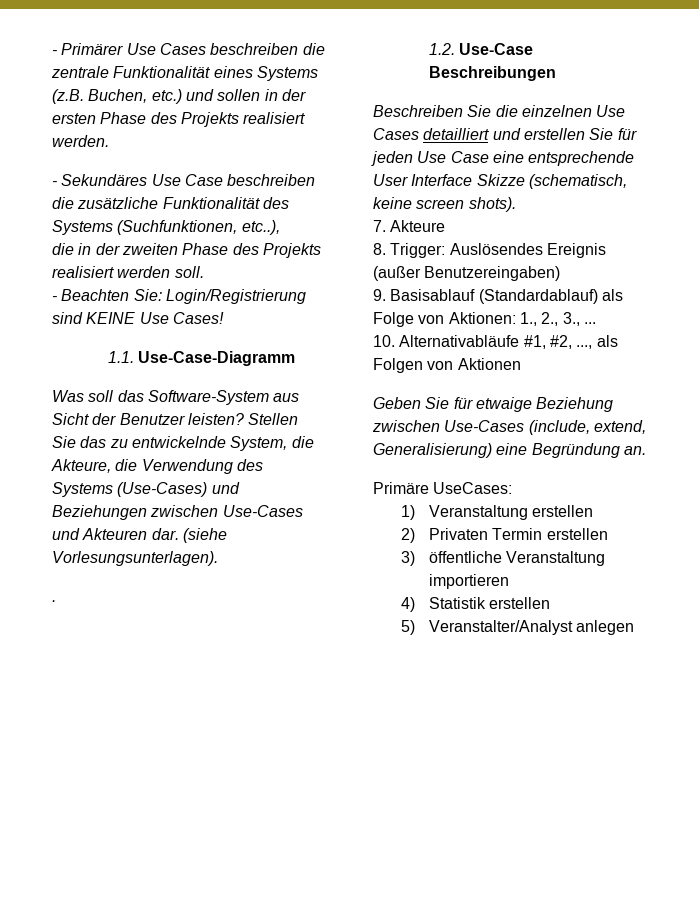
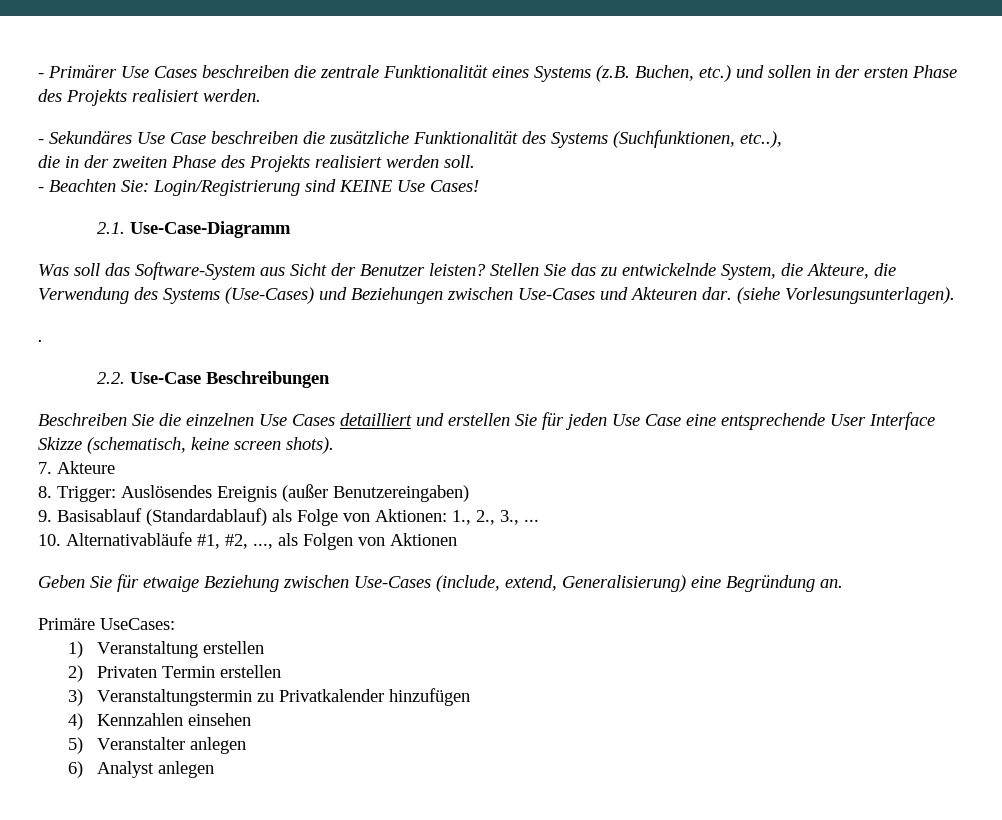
- 1.1. Use-Case-Diagramm
+ 2.1. Use-Case-Diagramm
- 1.2. Use-Case Beschreibungen
+ 2.2. Use-Case Beschreibungen
- 3) öffentliche Veranstaltung importieren
+ 3) Veranstaltungstermin zu Privatkalender hinzufügen
- 4) Statistik erstellen
+ 4) Kennzahlen einsehen
- 5) Veranstalter/Analyst anlegen
+ 5) Veranstalter anlegen
+ 6) Analyst anlegen

